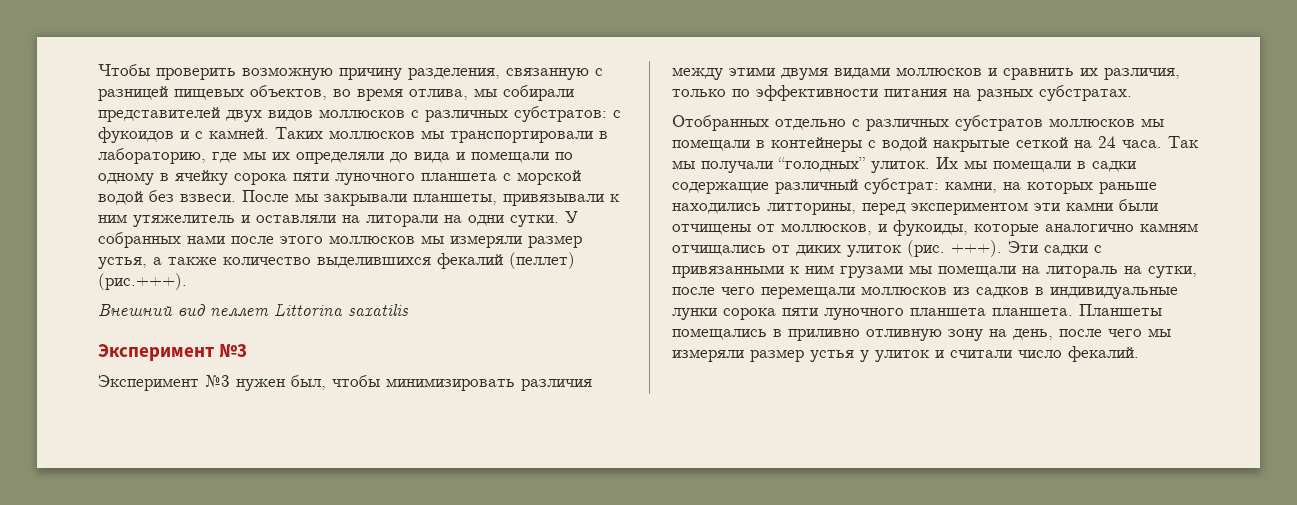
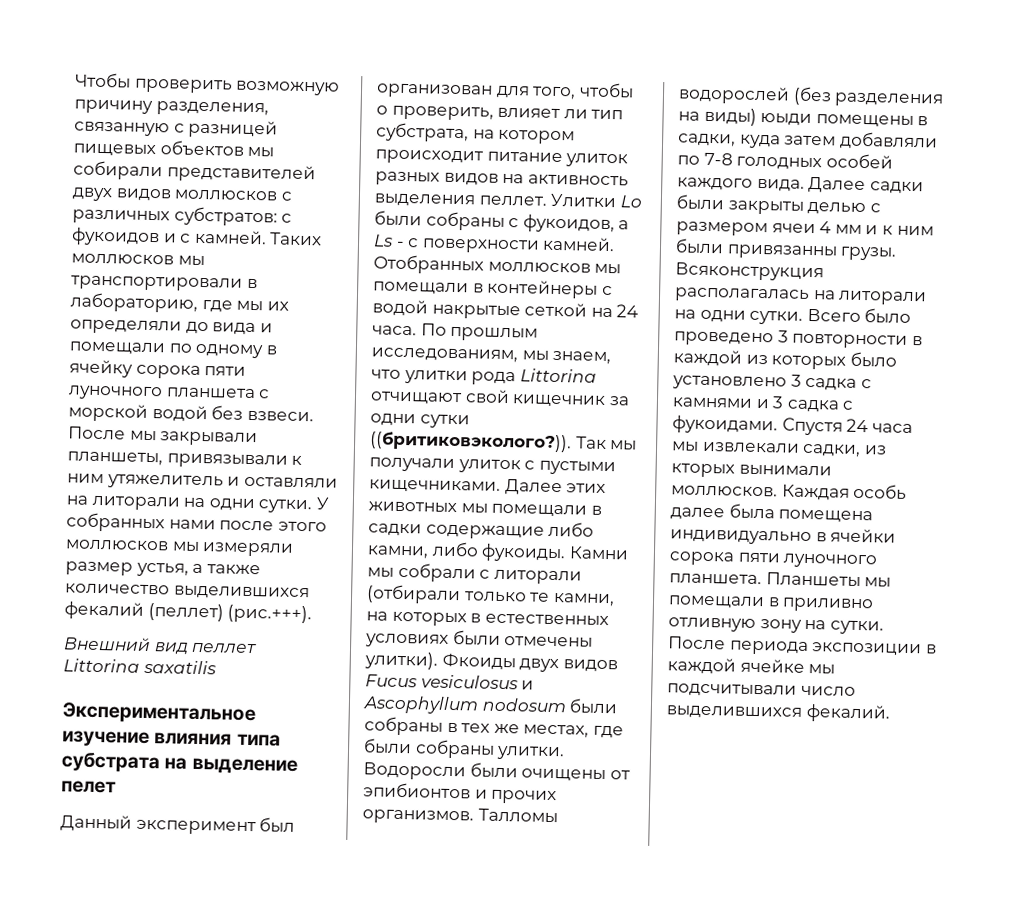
- Чтобы проверить возможную причину разделения, связанную с разницей пищевых объектов, во время отлива, мы собирали представителей двух видов моллюсков с различных субстратов: с фукоидов и с камней.
+ Чтобы проверить возможную причину разделения, связанную с разницей пищевых объектов мы собирали представителей двух видов моллюсков с различных субстратов: с фукоидов и с камней.
  Внешний вид пеллет Littorina saxatilis
- Эксперимент №3
- Эксперимент №3 нужен был, чтобы минимизировать различия между этими двумя видами моллюсков и сравнить их различия, только по эффективности питания на разных субстратах.
- Отобранных отдельно с различных субстратов моллюсков мы помещали в контейнеры с водой накрытые сеткой на 24 часа.
+ Экспериментальное изучение влияния типа субстрата на выделение пелет
+ Данный эксперимент был организован для того, чтобы о проверить, влияет ли тип субстрата, на котором происходит питание улиток разных видов на активность выделения пеллет. Улитки Lo были собраны с фукоидов, а Ls - с поверхности камней. Отобранных моллюсков мы помещали в контейнеры с водой накрытые сеткой на 24 часа.
- Так мы получали “голодных” улиток. Их мы помещали в садки содержащие различный субстрат: камни, на которых раньше находились литторины, перед экспериментом эти камни были отчищены от моллюсков, и фукоиды, которые аналогично камням отчищались от диких улиток (рис. +++). Эти садки с привязанными к ним грузами мы помещали на литораль на сутки, после чего перемещали моллюсков из садков в индивидуальные лунки сорока пяти луночного планшета планшета.
+ По прошлым исследованиям, мы знаем, что улитки рода Littorina отчищают свой кищечник за одни сутки ((бритиковэколого?)). Так мы получали улиток с пустыми кищечниками. Далее этих животных мы помещали в садки содержащие либо камни, либо фукоиды. Камни мы собрали с литорали (отбирали только те камни, на которых в естественных условиях были отмечены улитки). Фкоиды двух видов Fucus vesiculosus и Ascophyllum nodosum были собраны в тех же местах, где были собраны улитки. Водоросли были очищены от эпибионтов и прочих организмов. Талломы водорослей (без разделения на виды) юыди помещены в садки, куда затем добавляли по 7-8 голодных особей каждого вида. Далее садки были закрыты делью с размером ячеи 4 мм и к ним были привязанны грузы. Всяконструкция располагалась на литорали на одни сутки. Всего было проведено 3 повторности в каждой из которых было установлено 3 садка с камнями и 3 садка с фукоидами. Спустя 24 часа мы извлекали садки, из кторых вынимали моллюсков. Каждая особь далее была помещена индивидуально в ячейки сорока пяти луночного планшета.
- Планшеты помещались в приливно отливную зону на день, после чего мы измеряли размер устья у улиток и считали число фекалий.
+ Планшеты мы помещали в приливно отливную зону на сутки. После периода экспозиции в каждой ячейке мы подсчитывали число выделившихся фекалий.

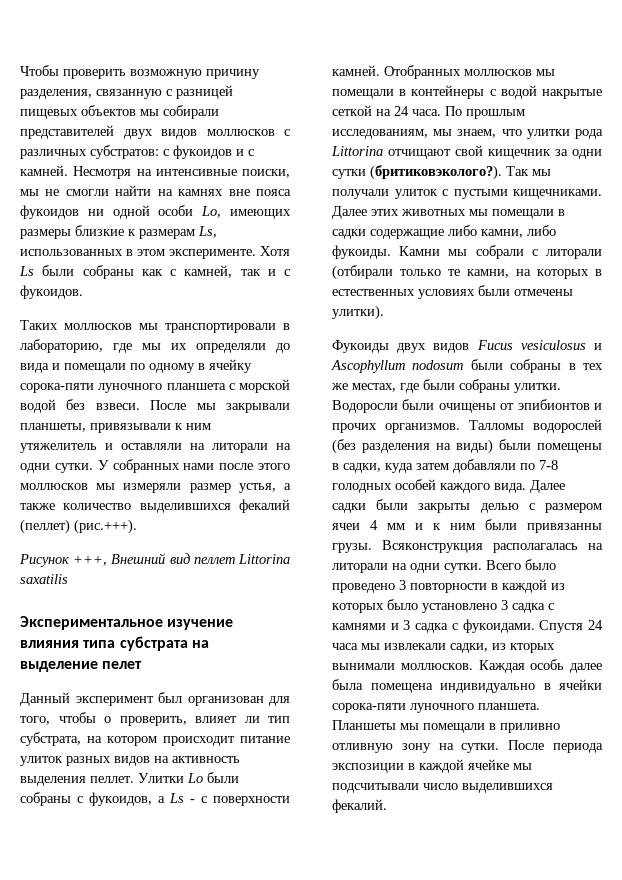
- Чтобы проверить возможную причину разделения, связанную с разницей пищевых объектов мы собирали представителей двух видов моллюсков с различных субстратов: с фукоидов и с камней. Таких моллюсков мы транспортировали в лабораторию, где мы их определяли до вида и помещали по одному в ячейку сорока пяти луночного планшета с морской водой без взвеси.
+ Чтобы проверить возможную причину разделения, связанную с разницей пищевых объектов мы собирали представителей двух видов моллюсков с различных субстратов: с фукоидов и с камней. Несмотря на интенсивные поиски, мы не смогли найти на камнях вне пояса фукоидов ни одной особи Lo, имеющих размеры близкие к размерам Ls, использованных в этом эксперименте. Хотя Ls были собраны как с камней, так и с фукоидов.
+ Таких моллюсков мы транспортировали в лабораторию, где мы их определяли до вида и помещали по одному в ячейку сорока-пяти луночного планшета с морской водой без взвеси.
- Внешний вид пеллет Littorina saxatilis
+ Рисунок +++, Внешний вид пеллет Littorina saxatilis
- По прошлым исследованиям, мы знаем, что улитки рода Littorina отчищают свой кищечник за одни сутки ((бритиковэколого?)).
+ По прошлым исследованиям, мы знаем, что улитки рода Littorina отчищают свой кищечник за одни сутки (бритиковэколого?).
- Камни мы собрали с литорали (отбирали только те камни, на которых в естественных условиях были отмечены улитки). Фкоиды двух видов Fucus vesiculosus и Ascophyllum nodosum были собраны в тех же местах, где были собраны улитки.
+ Камни мы собрали с литорали (отбирали только те камни, на которых в естественных условиях были отмечены улитки).
+ Фукоиды двух видов Fucus vesiculosus и Ascophyllum nodosum были собраны в тех же местах, где были собраны улитки.
- Талломы водорослей (без разделения на виды) юыди помещены в садки, куда затем добавляли по 7-8 голодных особей каждого вида.
+ Талломы водорослей (без разделения на виды) были помещены в садки, куда затем добавляли по 7-8 голодных особей каждого вида.
- Каждая особь далее была помещена индивидуально в ячейки сорока пяти луночного планшета.
+ Каждая особь далее была помещена индивидуально в ячейки сорока-пяти луночного планшета.

